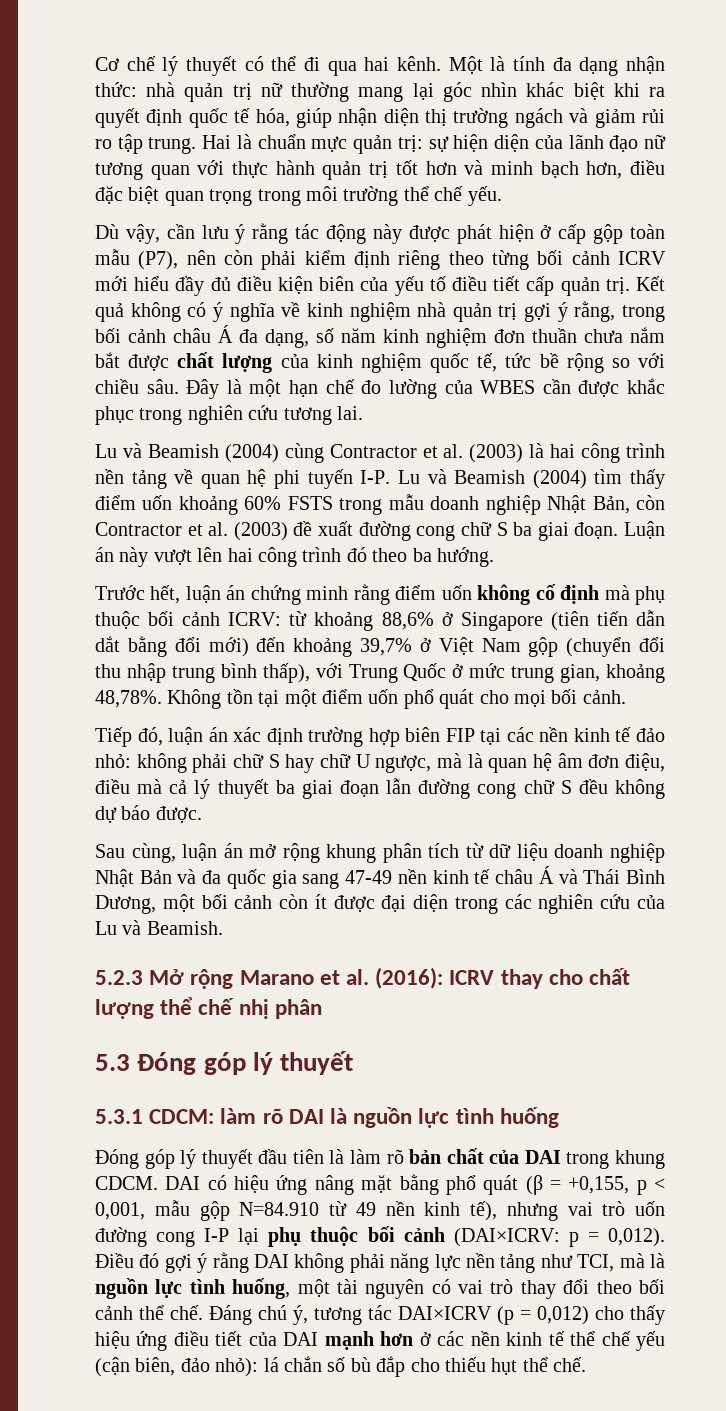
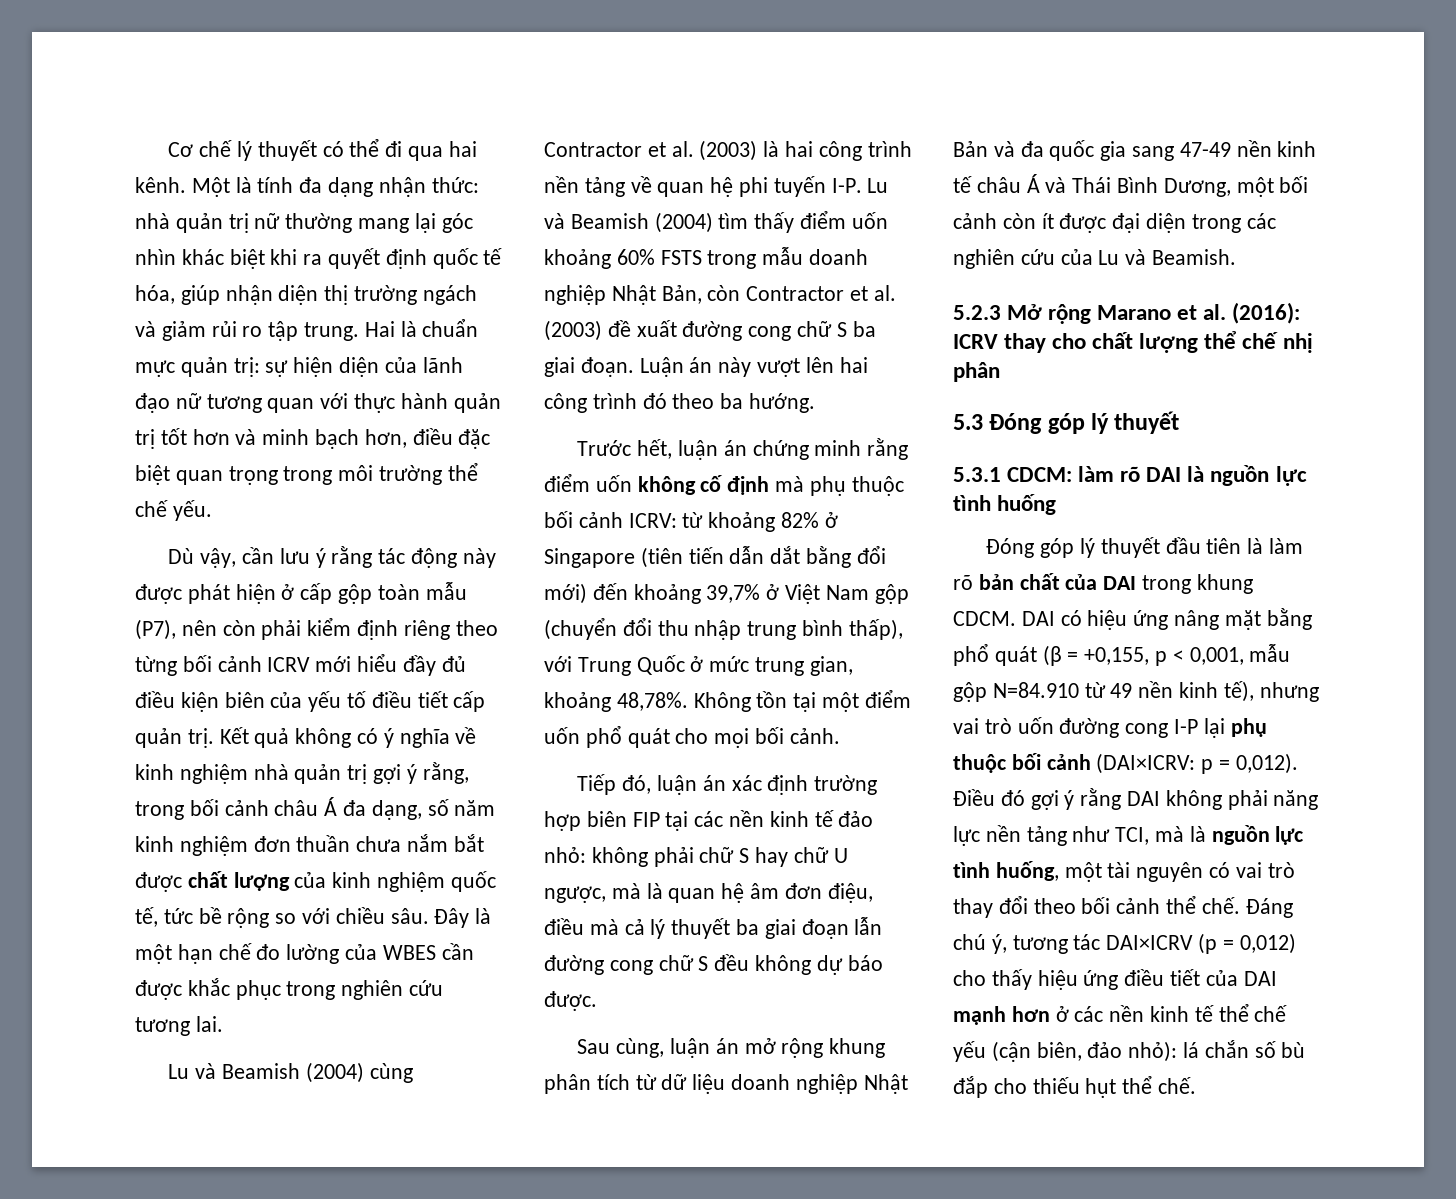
- Trước hết, luận án chứng minh rằng điểm uốn không cố định mà phụ thuộc bối cảnh ICRV: từ khoảng 88,6% ở Singapore (tiên tiến dẫn dắt bằng đổi mới) đến khoảng 39,7% ở Việt Nam gộp (chuyển đổi thu nhập trung bình thấp), với Trung Quốc ở mức trung gian, khoảng 48,78%.
+ Trước hết, luận án chứng minh rằng điểm uốn không cố định mà phụ thuộc bối cảnh ICRV: từ khoảng 82% ở Singapore (tiên tiến dẫn dắt bằng đổi mới) đến khoảng 39,7% ở Việt Nam gộp (chuyển đổi thu nhập trung bình thấp), với Trung Quốc ở mức trung gian, khoảng 48,78%.

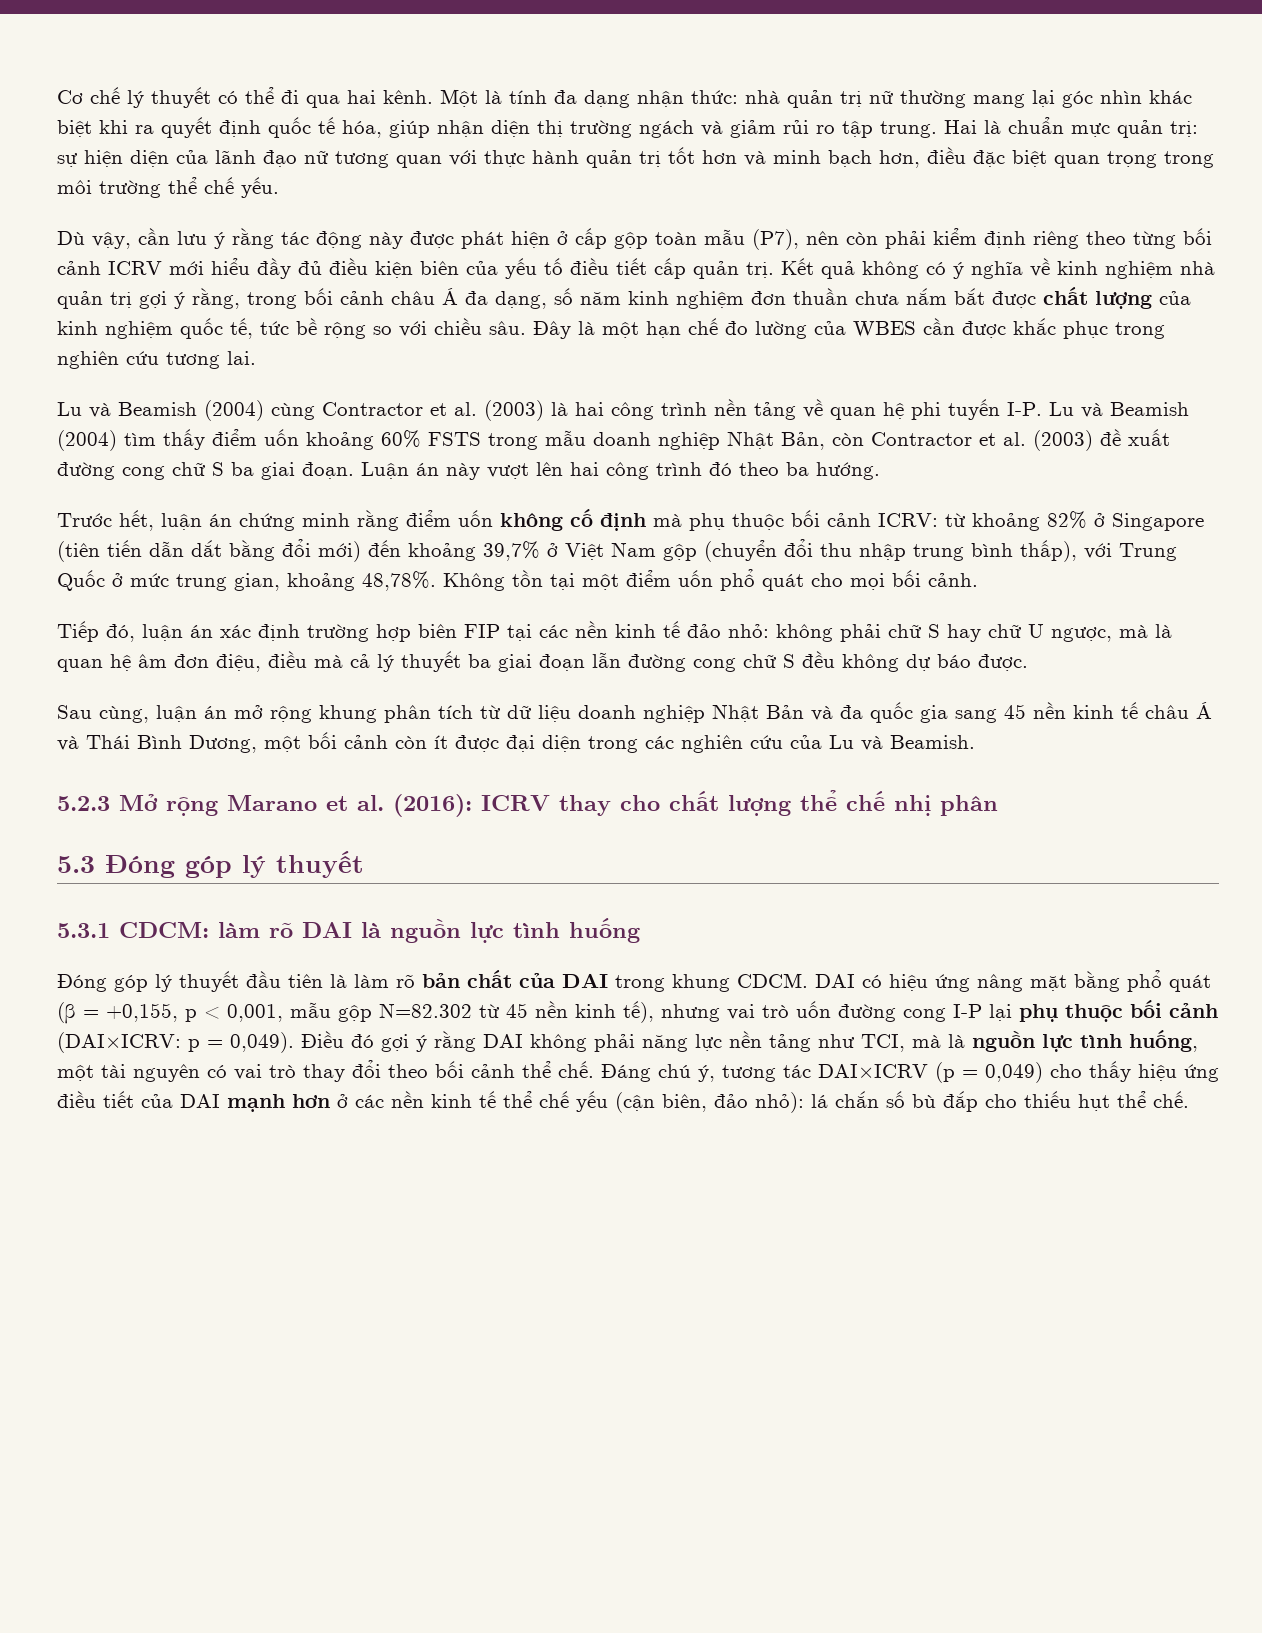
- Sau cùng, luận án mở rộng khung phân tích từ dữ liệu doanh nghiệp Nhật Bản và đa quốc gia sang 47-49 nền kinh tế châu Á và Thái Bình Dương, một bối cảnh còn ít được đại diện trong các nghiên cứu của Lu và Beamish.
+ Sau cùng, luận án mở rộng khung phân tích từ dữ liệu doanh nghiệp Nhật Bản và đa quốc gia sang 45 nền kinh tế châu Á và Thái Bình Dương, một bối cảnh còn ít được đại diện trong các nghiên cứu của Lu và Beamish.
- DAI có hiệu ứng nâng mặt bằng phổ quát (β = +0,155, p < 0,001, mẫu gộp N=84.910 từ 49 nền kinh tế), nhưng vai trò uốn đường cong I-P lại phụ thuộc bối cảnh (DAI×ICRV: p = 0,012).
+ DAI có hiệu ứng nâng mặt bằng phổ quát (β = +0,155, p < 0,001, mẫu gộp N=82.302 từ 45 nền kinh tế), nhưng vai trò uốn đường cong I-P lại phụ thuộc bối cảnh (DAI×ICRV: p = 0,049).
- Đáng chú ý, tương tác DAI×ICRV (p = 0,012) cho thấy hiệu ứng điều tiết của DAI mạnh hơn ở các nền kinh tế thể chế yếu (cận biên, đảo nhỏ): lá chắn số bù đắp cho thiếu hụt thể chế.
+ Đáng chú ý, tương tác DAI×ICRV (p = 0,049) cho thấy hiệu ứng điều tiết của DAI mạnh hơn ở các nền kinh tế thể chế yếu (cận biên, đảo nhỏ): lá chắn số bù đắp cho thiếu hụt thể chế.

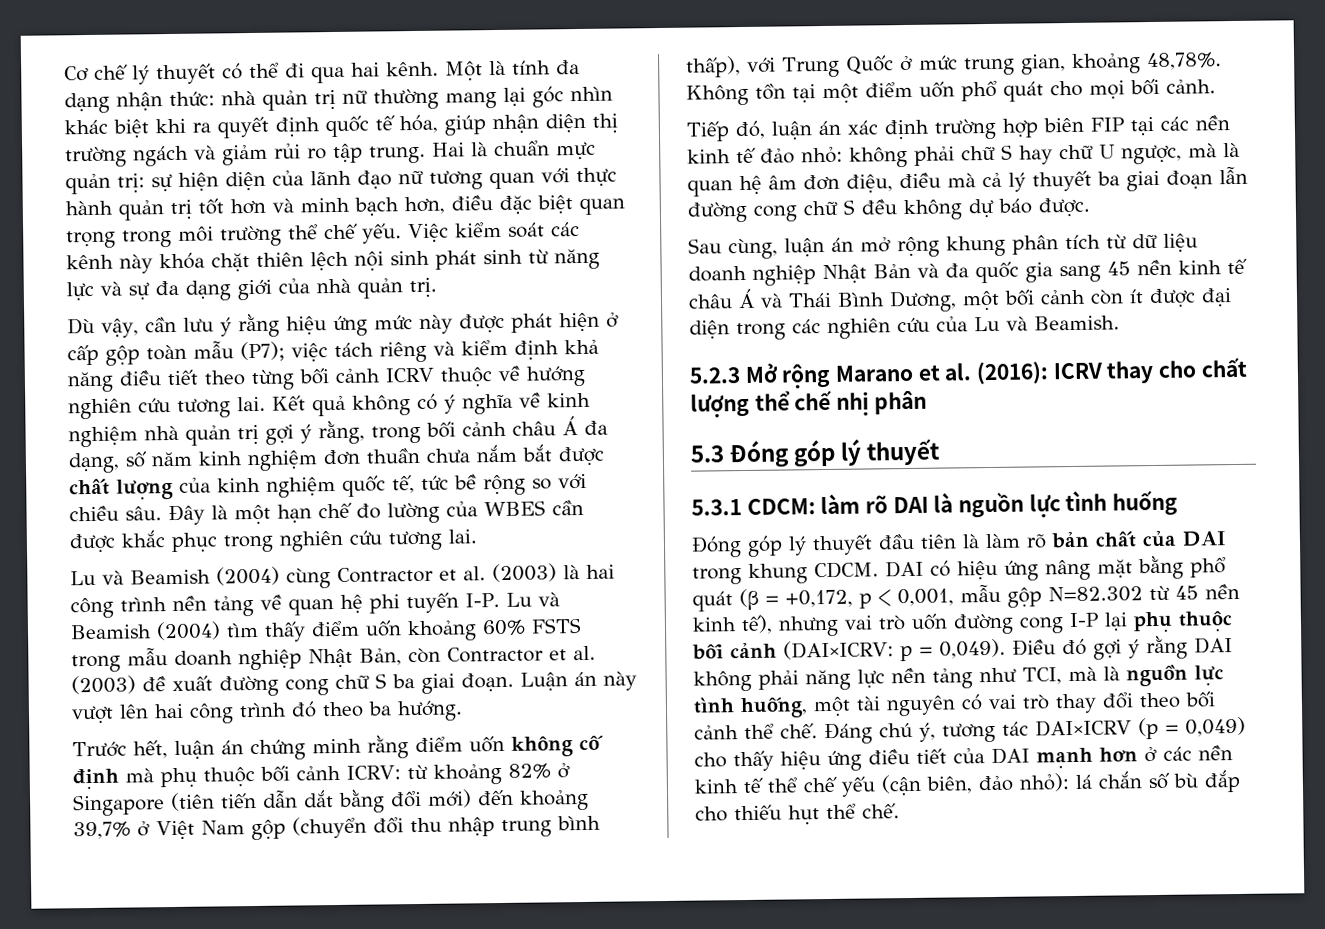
+ Việc kiểm soát các kênh này khóa chặt thiên lệch nội sinh phát sinh từ năng lực và sự đa dạng giới của nhà quản trị.
- Dù vậy, cần lưu ý rằng tác động này được phát hiện ở cấp gộp toàn mẫu (P7), nên còn phải kiểm định riêng theo từng bối cảnh ICRV mới hiểu đầy đủ điều kiện biên của yếu tố điều tiết cấp quản trị.
+ Dù vậy, cần lưu ý rằng hiệu ứng mức này được phát hiện ở cấp gộp toàn mẫu (P7); việc tách riêng và kiểm định khả năng điều tiết theo từng bối cảnh ICRV thuộc về hướng nghiên cứu tương lai.
- DAI có hiệu ứng nâng mặt bằng phổ quát (β = +0,155, p < 0,001, mẫu gộp N=82.302 từ 45 nền kinh tế), nhưng vai trò uốn đường cong I-P lại phụ thuộc bối cảnh (DAI×ICRV: p = 0,049).
+ DAI có hiệu ứng nâng mặt bằng phổ quát (β = +0,172, p < 0,001, mẫu gộp N=82.302 từ 45 nền kinh tế), nhưng vai trò uốn đường cong I-P lại phụ thuộc bối cảnh (DAI×ICRV: p = 0,049).

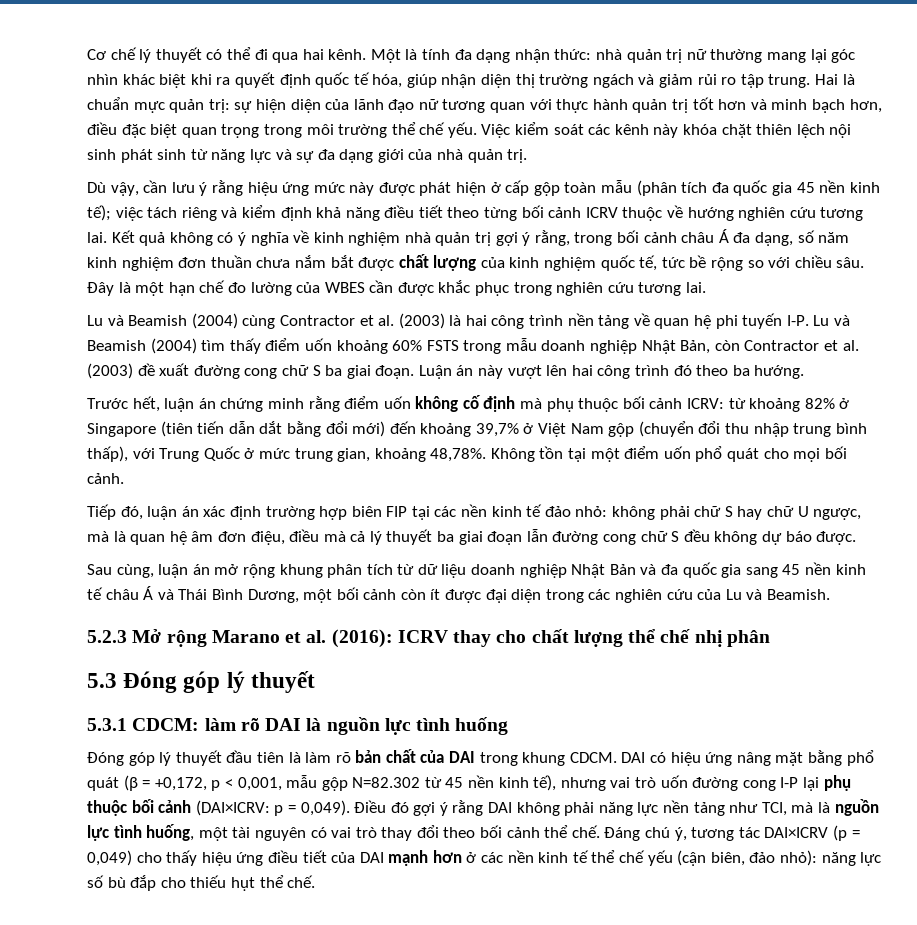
- Dù vậy, cần lưu ý rằng hiệu ứng mức này được phát hiện ở cấp gộp toàn mẫu (P7); việc tách riêng và kiểm định khả năng điều tiết theo từng bối cảnh ICRV thuộc về hướng nghiên cứu tương lai.
+ Dù vậy, cần lưu ý rằng hiệu ứng mức này được phát hiện ở cấp gộp toàn mẫu (phân tích đa quốc gia 45 nền kinh tế); việc tách riêng và kiểm định khả năng điều tiết theo từng bối cảnh ICRV thuộc về hướng nghiên cứu tương lai.
- Đáng chú ý, tương tác DAI×ICRV (p = 0,049) cho thấy hiệu ứng điều tiết của DAI mạnh hơn ở các nền kinh tế thể chế yếu (cận biên, đảo nhỏ): lá chắn số bù đắp cho thiếu hụt thể chế.
+ Đáng chú ý, tương tác DAI×ICRV (p = 0,049) cho thấy hiệu ứng điều tiết của DAI mạnh hơn ở các nền kinh tế thể chế yếu (cận biên, đảo nhỏ): năng lực số bù đắp cho thiếu hụt thể chế.

